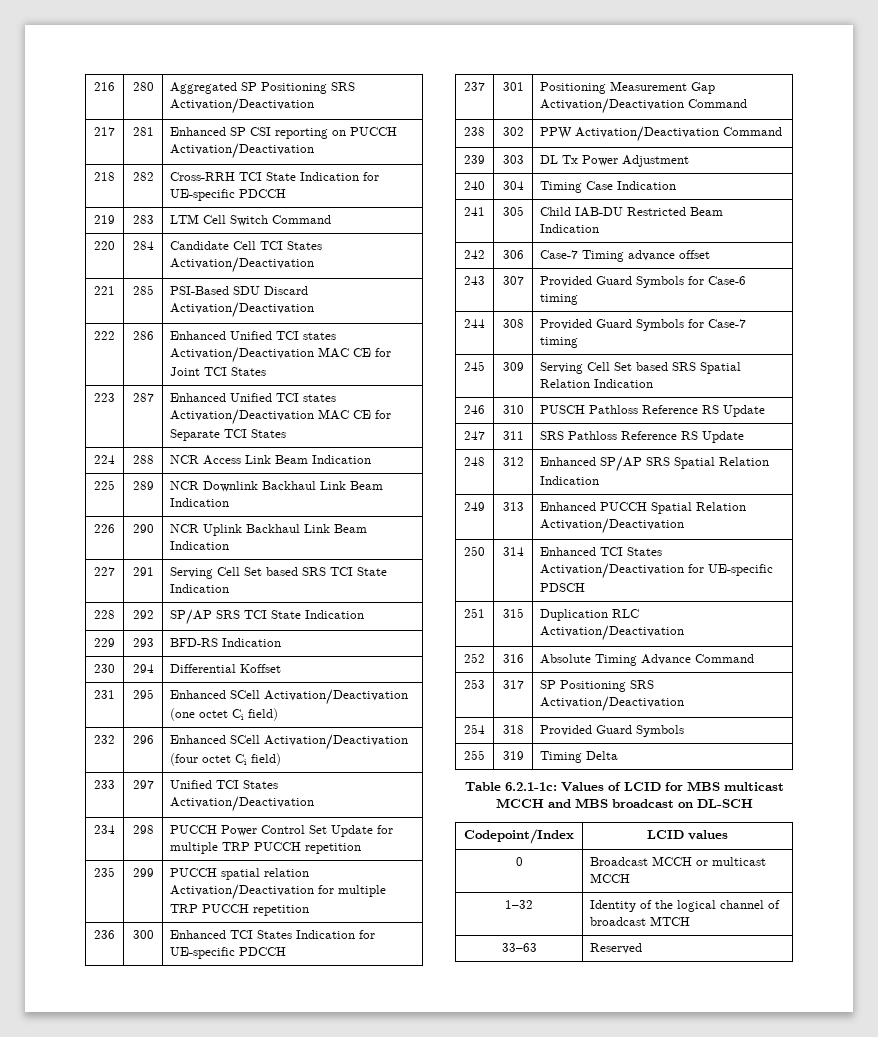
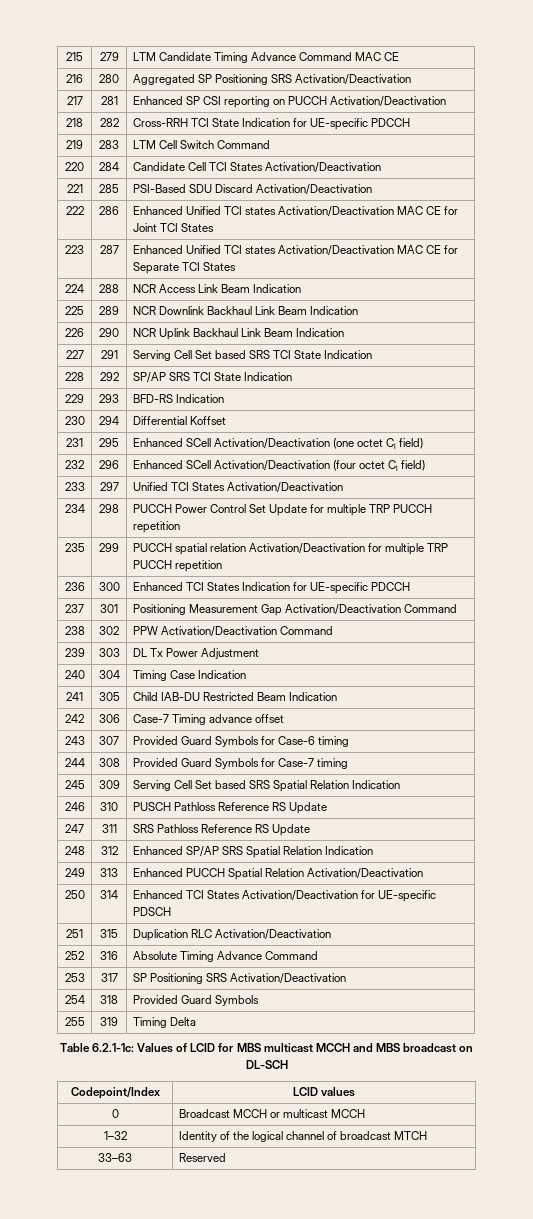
+ 215 | 279 | LTM Candidate Timing Advance Command MAC CE

